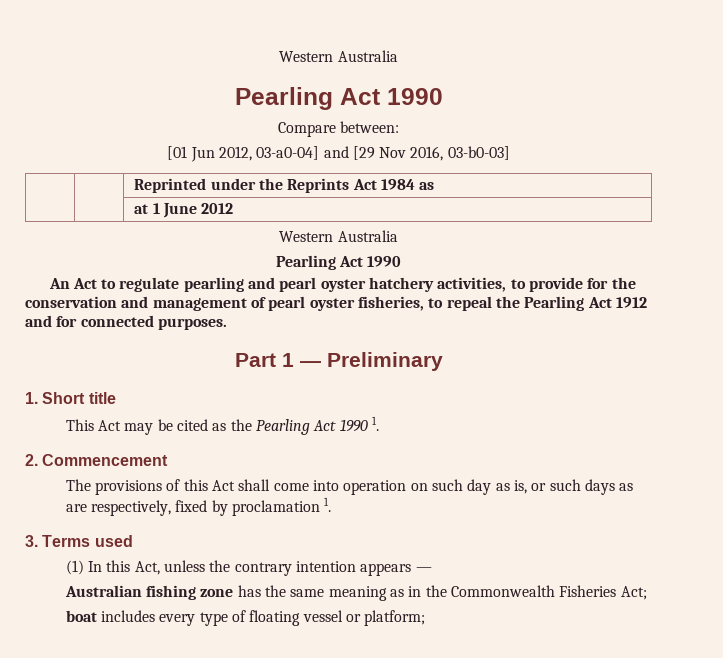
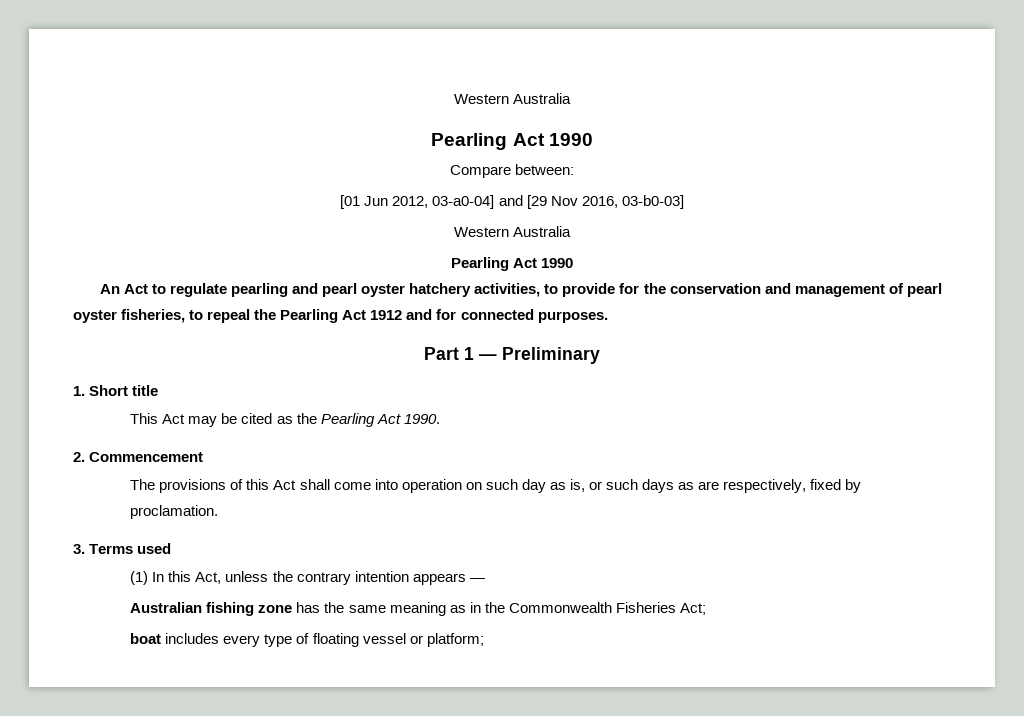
- | | Reprinted under the Reprints Act 1984 as
- | | at 1 June 2012
- This Act may be cited as the Pearling Act 1990 1.
+ This Act may be cited as the Pearling Act 1990.
- The provisions of this Act shall come into operation on such day as is, or such days as are respectively, fixed by proclamation 1.
+ The provisions of this Act shall come into operation on such day as is, or such days as are respectively, fixed by proclamation.

